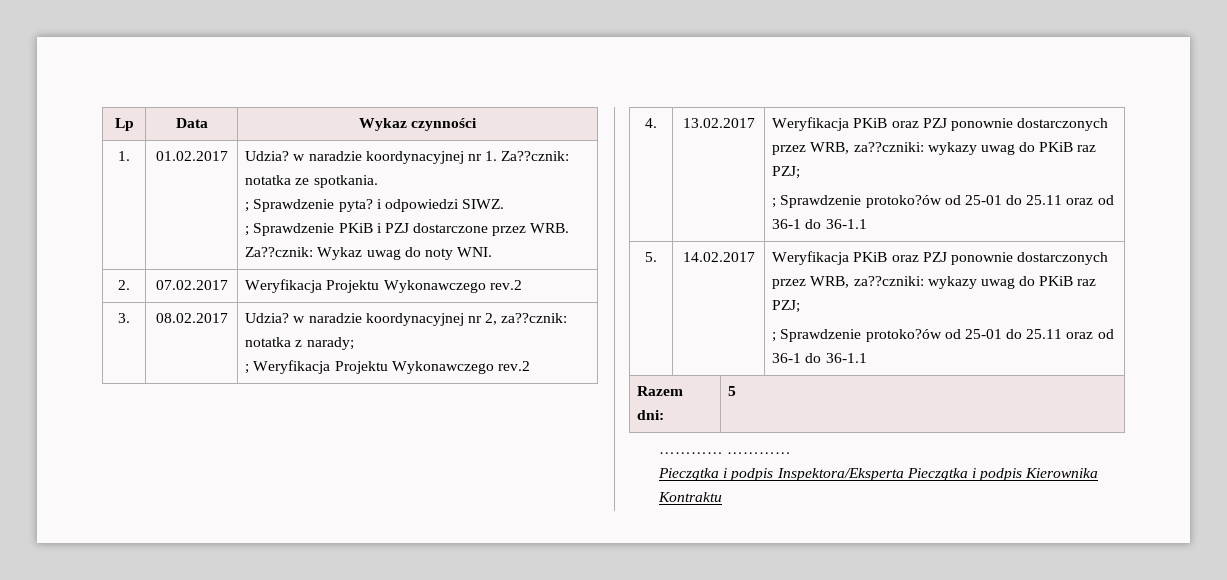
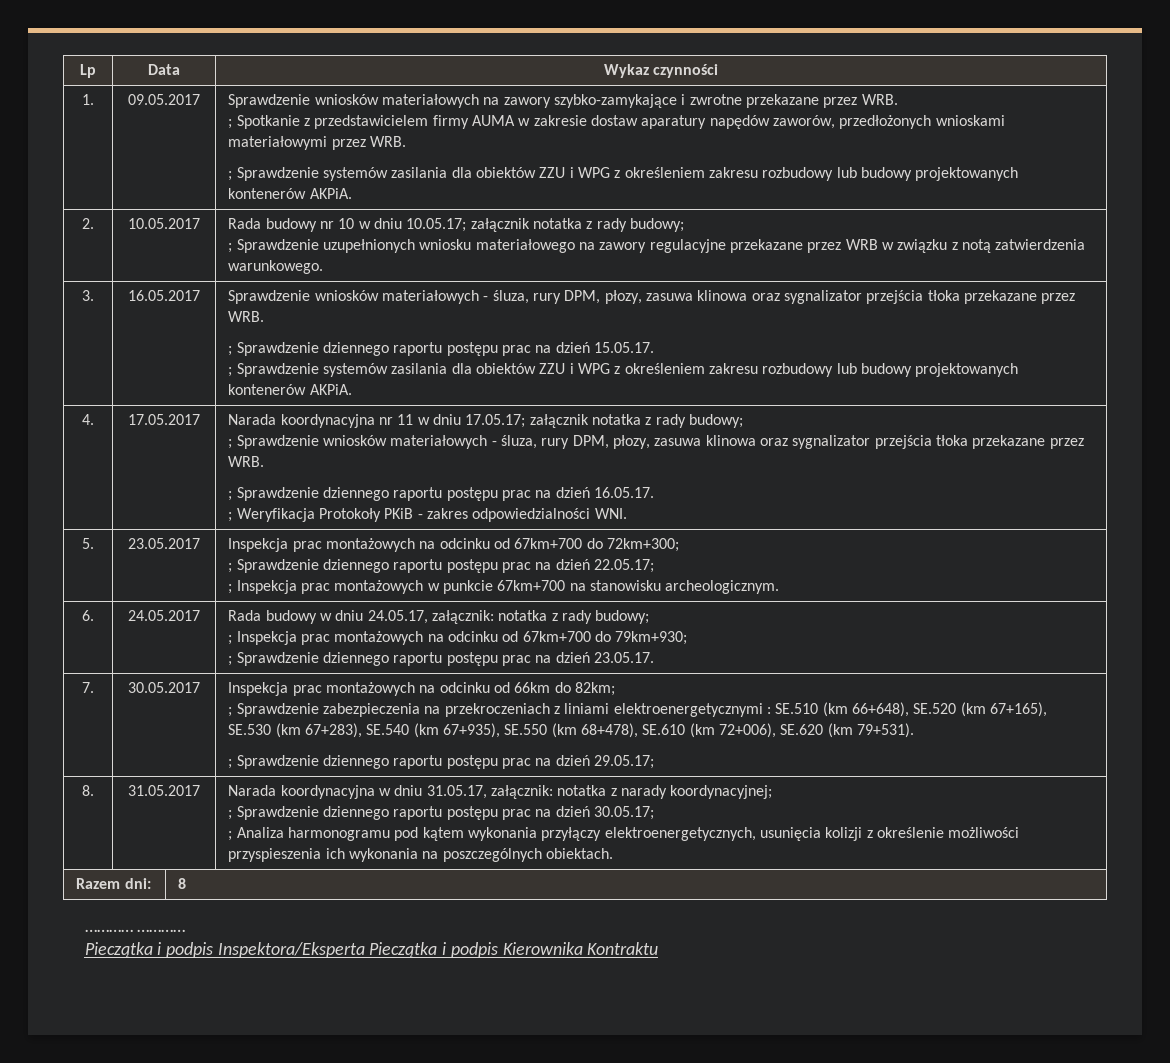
- 01.02.2017 | Udzia? w naradzie koordynacyjnej nr 1. Za??cznik: notatka ze spotkania.
- ; Sprawdzenie pyta? i odpowiedzi SIWZ.
- ; Sprawdzenie PKiB i PZJ dostarczone przez WRB. Za??cznik: Wykaz uwag do noty WNI.
- 2. | 07.02.2017 | Weryfikacja Projektu Wykonawczego rev.2
- 3. | 08.02.2017 | Udzia? w naradzie koordynacyjnej nr 2, za??cznik: notatka z narady;
- ; Weryfikacja Projektu Wykonawczego rev.2
- 4. | 13.02.2017 | Weryfikacja PKiB oraz PZJ ponownie dostarczonych przez WRB, za??czniki: wykazy uwag do PKiB raz PZJ;
- ; Sprawdzenie protoko?ów od 25-01 do 25.11 oraz od 36-1 do 36-1.1
- 5. | 14.02.2017 | Weryfikacja PKiB oraz PZJ ponownie dostarczonych przez WRB, za??czniki: wykazy uwag do PKiB raz PZJ;
- ; Sprawdzenie protoko?ów od 25-01 do 25.11 oraz od 36-1 do 36-1.1
+ 09.05.2017 | Sprawdzenie wniosków materiałowych na zawory szybko-zamykające i zwrotne przekazane przez WRB.
+ ; Spotkanie z przedstawicielem firmy AUMA w zakresie dostaw aparatury napędów zaworów, przedłożonych wnioskami materiałowymi przez WRB.
+ ; Sprawdzenie systemów zasilania dla obiektów ZZU i WPG z określeniem zakresu rozbudowy lub budowy projektowanych kontenerów AKPiA.
+ 2. | 10.05.2017 | Rada budowy nr 10 w dniu 10.05.17; załącznik notatka z rady budowy;
+ ; Sprawdzenie uzupełnionych wniosku materiałowego na zawory regulacyjne przekazane przez WRB w związku z notą zatwierdzenia warunkowego.
+ 3. | 16.05.2017 | Sprawdzenie wniosków materiałowych - śluza, rury DPM, płozy, zasuwa klinowa oraz sygnalizator przejścia tłoka przekazane przez WRB.
+ ; Sprawdzenie dziennego raportu postępu prac na dzień 15.05.17.
+ ; Sprawdzenie systemów zasilania dla obiektów ZZU i WPG z określeniem zakresu rozbudowy lub budowy projektowanych kontenerów AKPiA.
+ 4. | 17.05.2017 | Narada koordynacyjna nr 11 w dniu 17.05.17; załącznik notatka z rady budowy;
+ ; Sprawdzenie wniosków materiałowych - śluza, rury DPM, płozy, zasuwa klinowa oraz sygnalizator przejścia tłoka przekazane przez WRB.
+ ; Sprawdzenie dziennego raportu postępu prac na dzień 16.05.17.
+ ; Weryfikacja Protokoły PKiB - zakres odpowiedzialności WNI.
+ 5. | 23.05.2017 | Inspekcja prac montażowych na odcinku od 67km+700 do 72km+300;
+ ; Sprawdzenie dziennego raportu postępu prac na dzień 22.05.17;
+ ; Inspekcja prac montażowych w punkcie 67km+700 na stanowisku archeologicznym.
+ 6. | 24.05.2017 | Rada budowy w dniu 24.05.17, załącznik: notatka z rady budowy;
+ ; Inspekcja prac montażowych na odcinku od 67km+700 do 79km+930;
+ ; Sprawdzenie dziennego raportu postępu prac na dzień 23.05.17.
+ 7. | 30.05.2017 | Inspekcja prac montażowych na odcinku od 66km do 82km;
+ ; Sprawdzenie zabezpieczenia na przekroczeniach z liniami elektroenergetycznymi : SE.510 (km 66+648), SE.520 (km 67+165), SE.530 (km 67+283), SE.540 (km 67+935), SE.550 (km 68+478), SE.610 (km 72+006), SE.620 (km 79+531).
+ ; Sprawdzenie dziennego raportu postępu prac na dzień 29.05.17;
+ 8. | 31.05.2017 | Narada koordynacyjna w dniu 31.05.17, załącznik: notatka z narady koordynacyjnej;
+ ; Sprawdzenie dziennego raportu postępu prac na dzień 30.05.17;
+ ; Analiza harmonogramu pod kątem wykonania przyłączy elektroenergetycznych, usunięcia kolizji z określenie możliwości przyspieszenia ich wykonania na poszczególnych obiektach.
- Razem dni: | 5
+ Razem dni: | 8

